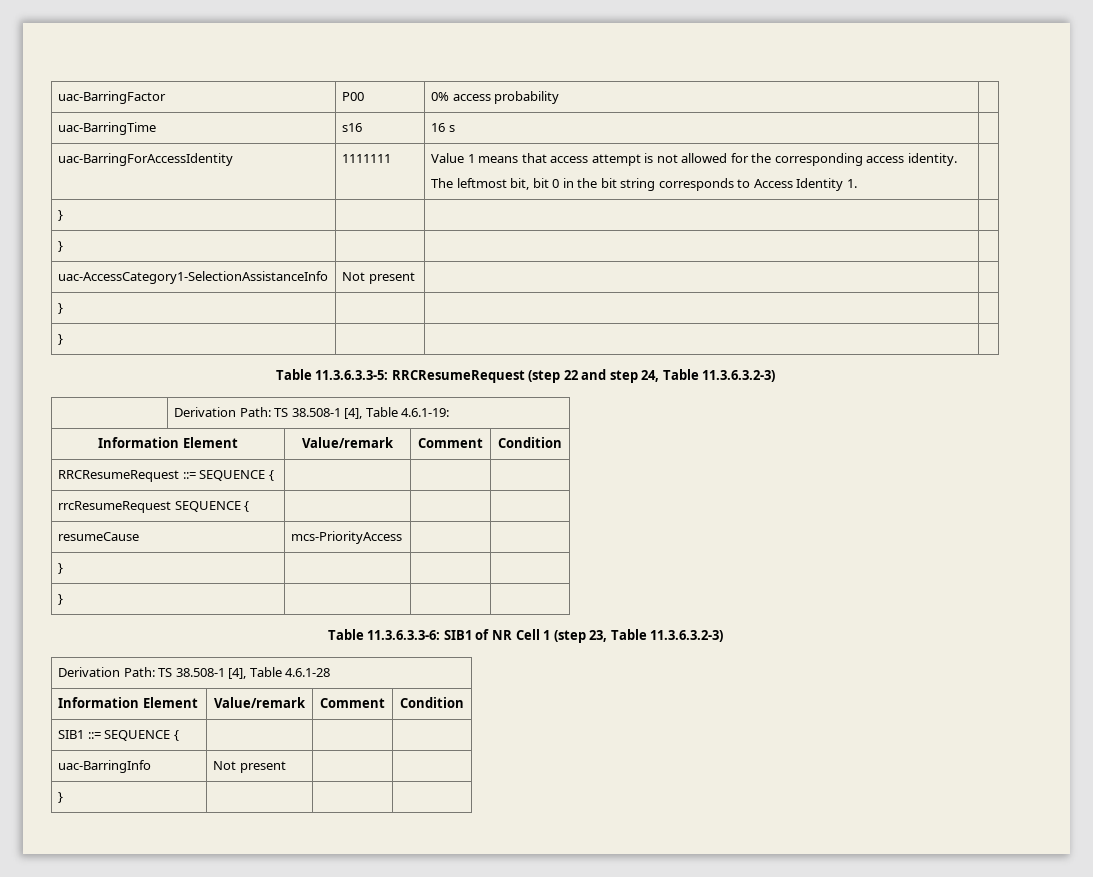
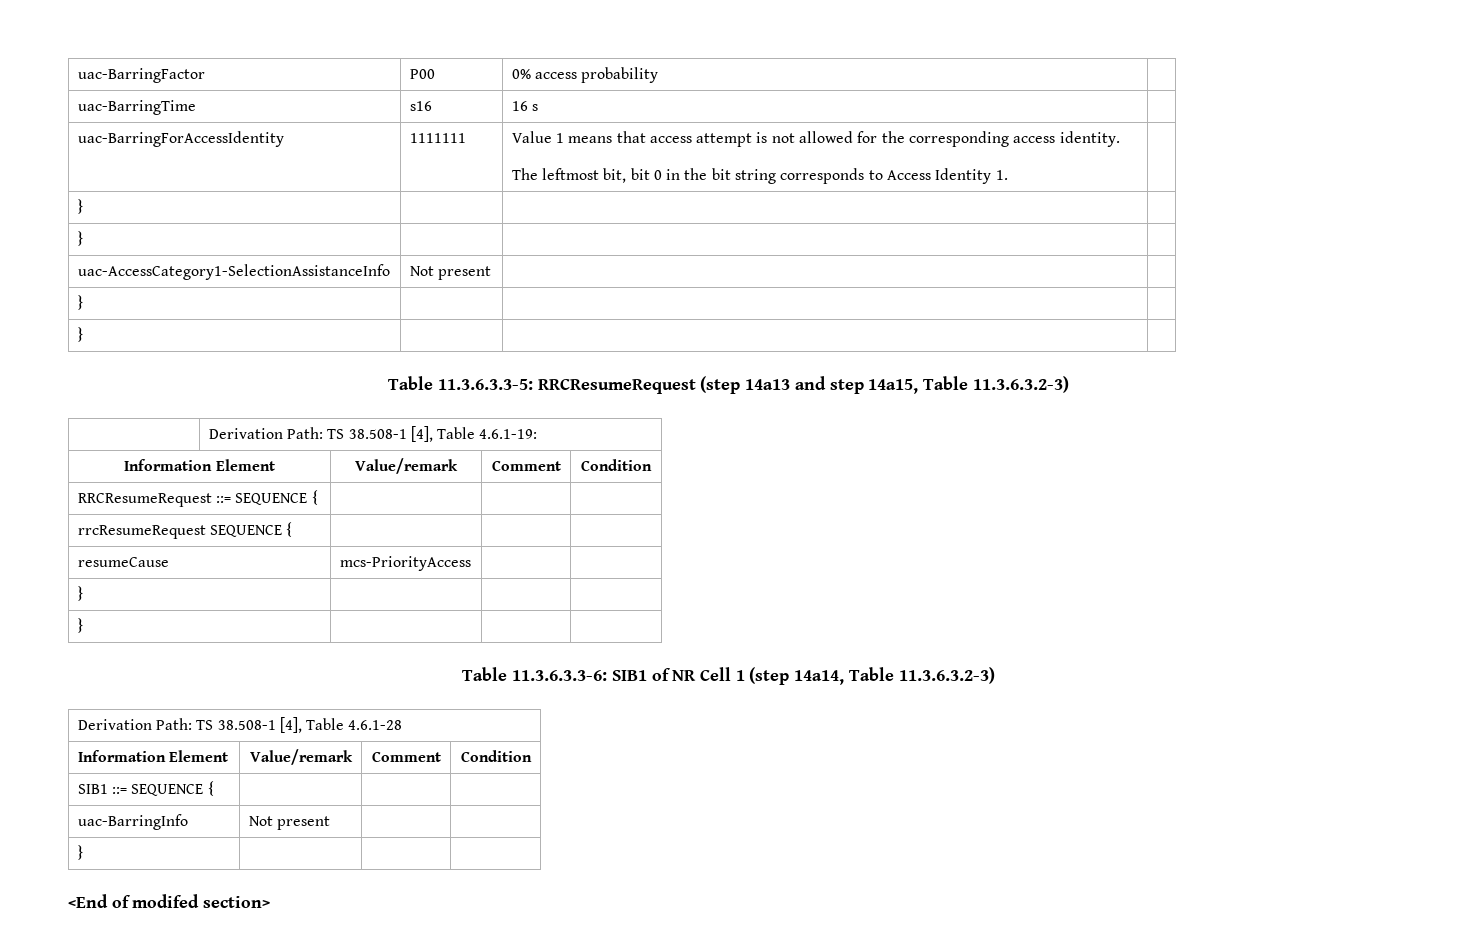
- Table 11.3.6.3.3-5: RRCResumeRequest (step 22 and step 24, Table 11.3.6.3.2-3)
+ Table 11.3.6.3.3-5: RRCResumeRequest (step 14a13 and step 14a15, Table 11.3.6.3.2-3)
- Table 11.3.6.3.3-6: SIB1 of NR Cell 1 (step 23, Table 11.3.6.3.2-3)
+ Table 11.3.6.3.3-6: SIB1 of NR Cell 1 (step 14a14, Table 11.3.6.3.2-3)
+ <End of modifed section>

